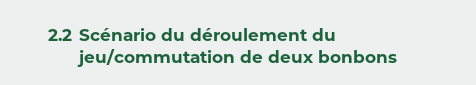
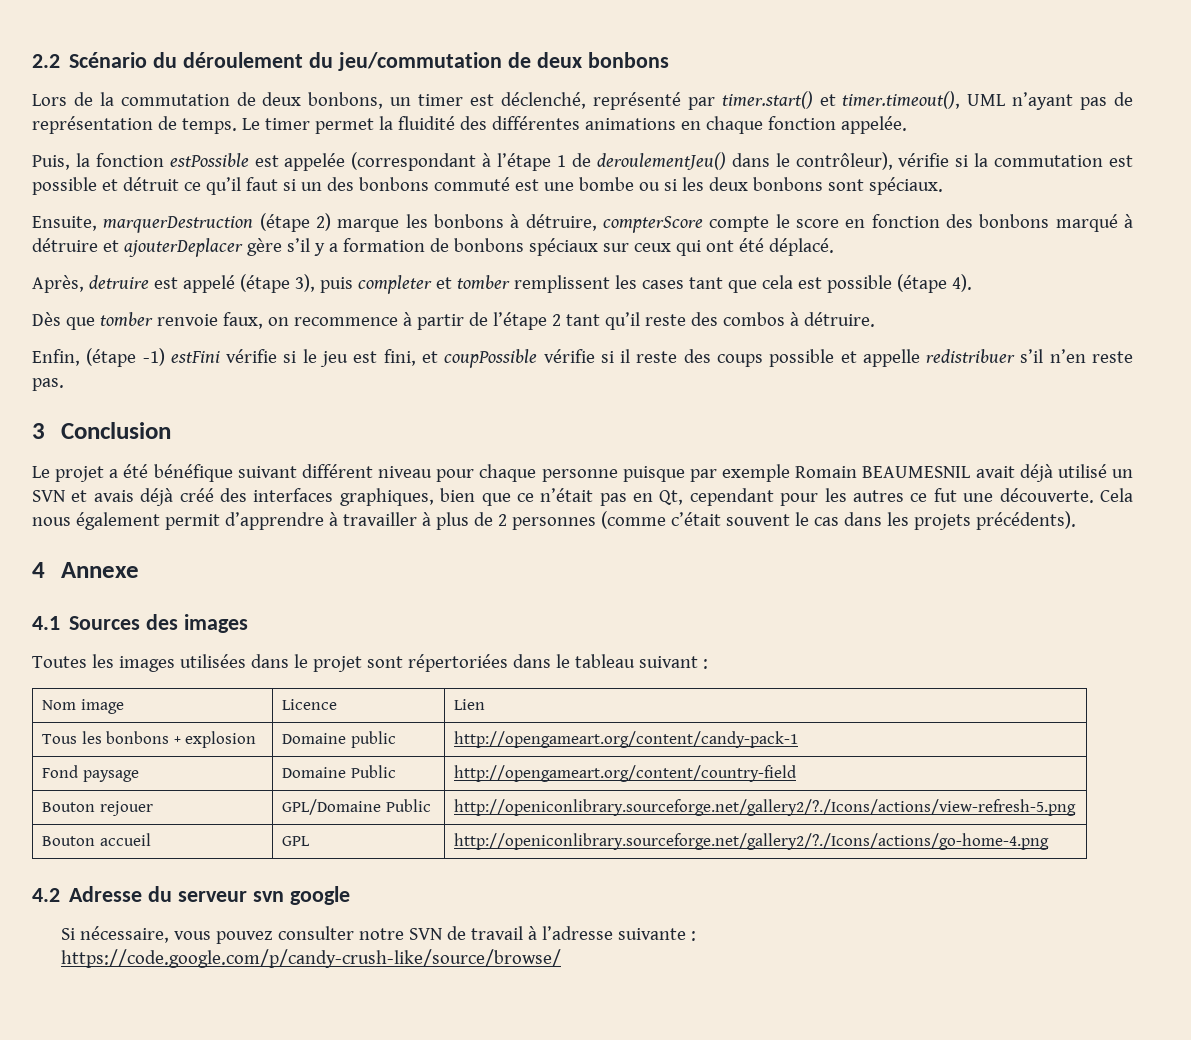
+ Lors de la commutation de deux bonbons, un timer est déclenché, représenté par timer.start() et timer.timeout(), UML n’ayant pas de représentation de temps. Le timer permet la fluidité des différentes animations en chaque fonction appelée.
+ Puis, la fonction estPossible est appelée (correspondant à l’étape 1 de deroulementJeu() dans le contrôleur), vérifie si la commutation est possible et détruit ce qu’il faut si un des bonbons commuté est une bombe ou si les deux bonbons sont spéciaux.
+ Ensuite, marquerDestruction (étape 2) marque les bonbons à détruire, compterScore compte le score en fonction des bonbons marqué à détruire et ajouterDeplacer gère s’il y a formation de bonbons spéciaux sur ceux qui ont été déplacé.
+ Après, detruire est appelé (étape 3), puis completer et tomber remplissent les cases tant que cela est possible (étape 4).
+ Dès que tomber renvoie faux, on recommence à partir de l’étape 2 tant qu’il reste des combos à détruire.
+ Enfin, (étape -1) estFini vérifie si le jeu est fini, et coupPossible vérifie si il reste des coups possible et appelle redistribuer s’il n’en reste pas.
+ 3 Conclusion
+ Le projet a été bénéfique suivant différent niveau pour chaque personne puisque par exemple Romain BEAUMESNIL avait déjà utilisé un SVN et avais déjà créé des interfaces graphiques, bien que ce n’était pas en Qt, cependant pour les autres ce fut une découverte. Cela nous également permit d’apprendre à travailler à plus de 2 personnes (comme c’était souvent le cas dans les projets précédents).
+ 4 Annexe
+ 4.1 Sources des images
+ Toutes les images utilisées dans le projet sont répertoriées dans le tableau suivant :
+ Nom image | Licence | Lien
+ Tous les bonbons + explosion | Domaine public | http://opengameart.org/content/candy-pack-1
+ Fond paysage | Domaine Public | http://opengameart.org/content/country-field
+ Bouton rejouer | GPL/Domaine Public | http://openiconlibrary.sourceforge.net/gallery2/?./Icons/actions/view-refresh-5.png
+ Bouton accueil | GPL | http://openiconlibrary.sourceforge.net/gallery2/?./Icons/actions/go-home-4.png
+ 4.2 Adresse du serveur svn google
+ Si nécessaire, vous pouvez consulter notre SVN de travail à l’adresse suivante : https://code.google.com/p/candy-crush-like/source/browse/

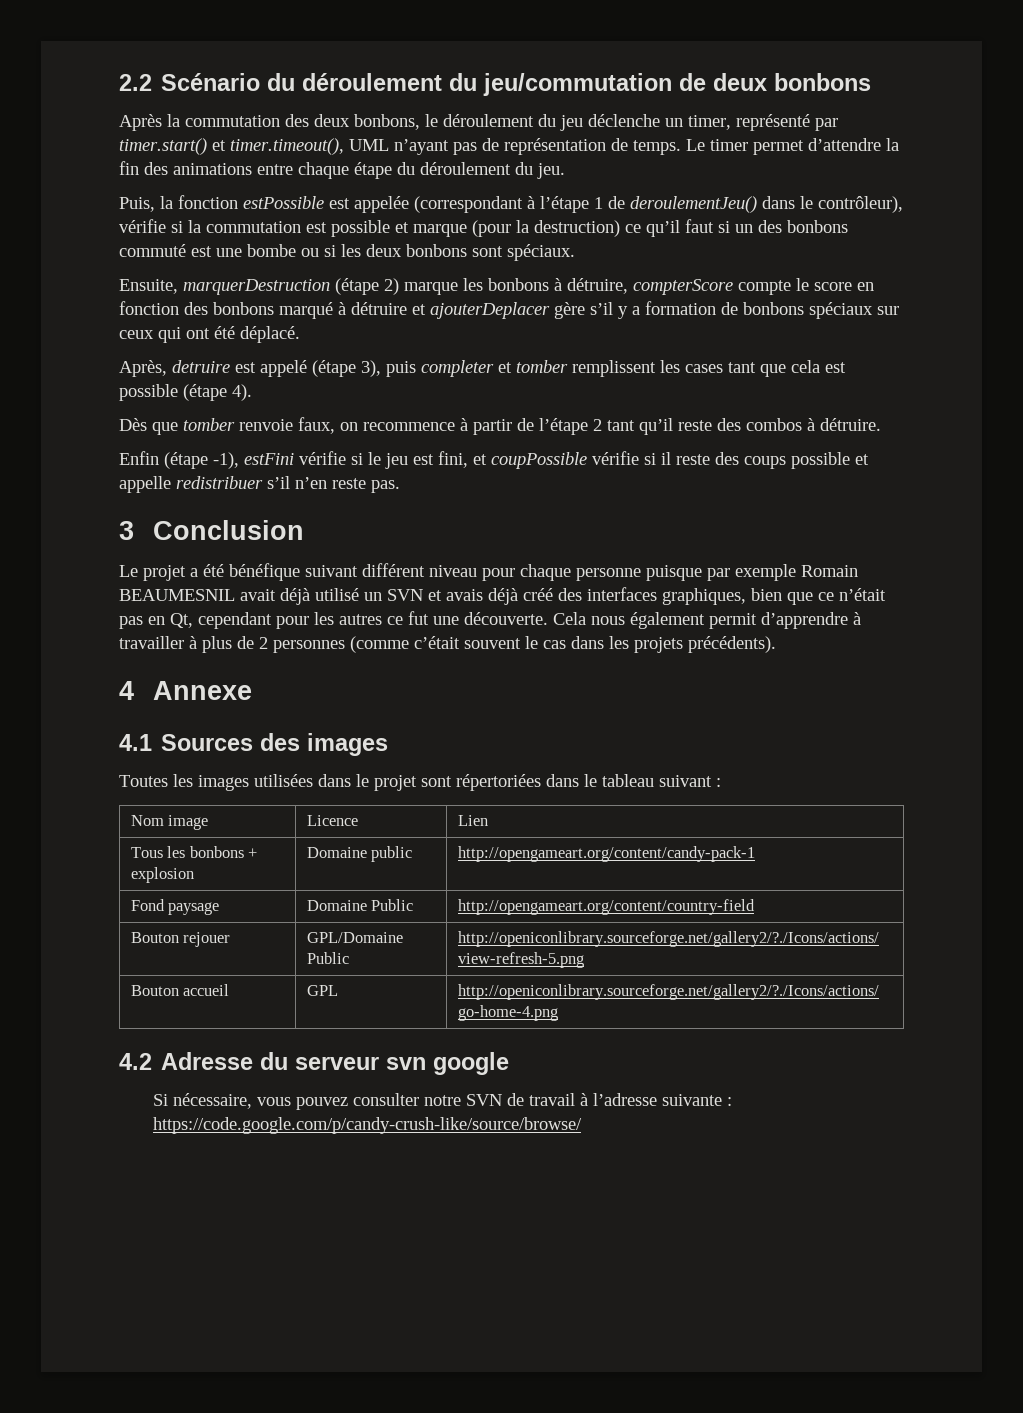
- Lors de la commutation de deux bonbons, un timer est déclenché, représenté par timer.start() et timer.timeout(), UML n’ayant pas de représentation de temps.
+ Après la commutation des deux bonbons, le déroulement du jeu déclenche un timer, représenté par timer.start() et timer.timeout(), UML n’ayant pas de représentation de temps.
- Le timer permet la fluidité des différentes animations en chaque fonction appelée.
+ Le timer permet d’attendre la fin des animations entre chaque étape du déroulement du jeu.
- Puis, la fonction estPossible est appelée (correspondant à l’étape 1 de deroulementJeu() dans le contrôleur), vérifie si la commutation est possible et détruit ce qu’il faut si un des bonbons commuté est une bombe ou si les deux bonbons sont spéciaux.
+ Puis, la fonction estPossible est appelée (correspondant à l’étape 1 de deroulementJeu() dans le contrôleur), vérifie si la commutation est possible et marque (pour la destruction) ce qu’il faut si un des bonbons commuté est une bombe ou si les deux bonbons sont spéciaux.
- Enfin, (étape -1) estFini vérifie si le jeu est fini, et coupPossible vérifie si il reste des coups possible et appelle redistribuer s’il n’en reste pas.
+ Enfin (étape -1), estFini vérifie si le jeu est fini, et coupPossible vérifie si il reste des coups possible et appelle redistribuer s’il n’en reste pas.

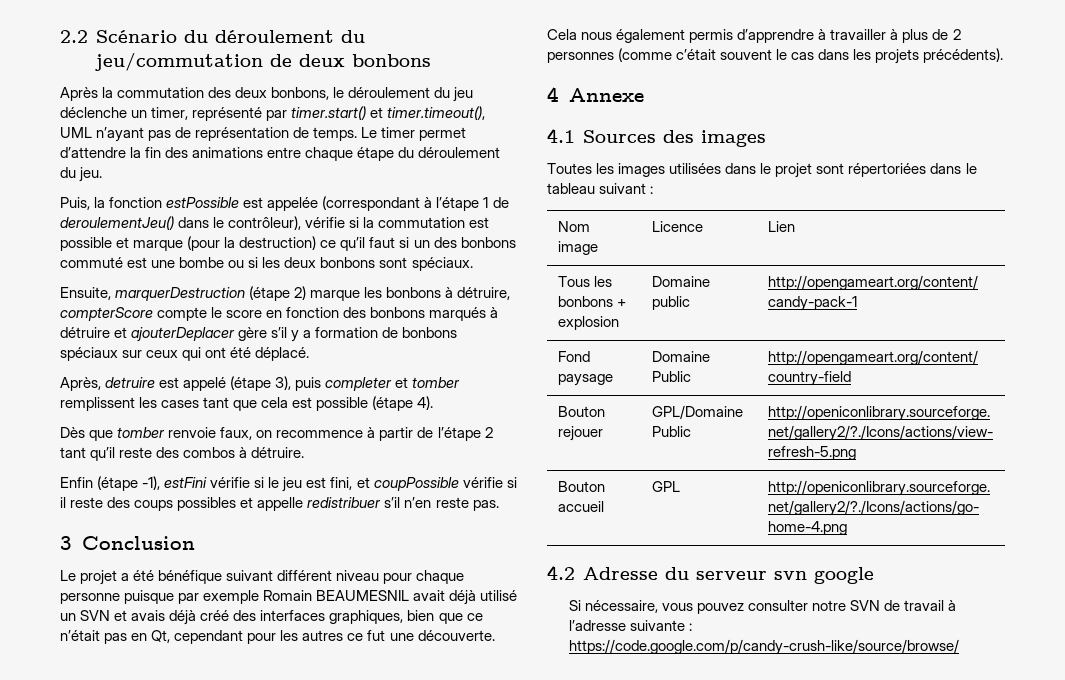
- Ensuite, marquerDestruction (étape 2) marque les bonbons à détruire, compterScore compte le score en fonction des bonbons marqué à détruire et ajouterDeplacer gère s’il y a formation de bonbons spéciaux sur ceux qui ont été déplacé.
+ Ensuite, marquerDestruction (étape 2) marque les bonbons à détruire, compterScore compte le score en fonction des bonbons marqués à détruire et ajouterDeplacer gère s’il y a formation de bonbons spéciaux sur ceux qui ont été déplacé.
- Enfin (étape -1), estFini vérifie si le jeu est fini, et coupPossible vérifie si il reste des coups possible et appelle redistribuer s’il n’en reste pas.
+ Enfin (étape -1), estFini vérifie si le jeu est fini, et coupPossible vérifie si il reste des coups possibles et appelle redistribuer s’il n’en reste pas.
- Cela nous également permit d’apprendre à travailler à plus de 2 personnes (comme c’était souvent le cas dans les projets précédents).
+ Cela nous également permis d’apprendre à travailler à plus de 2 personnes (comme c’était souvent le cas dans les projets précédents).

